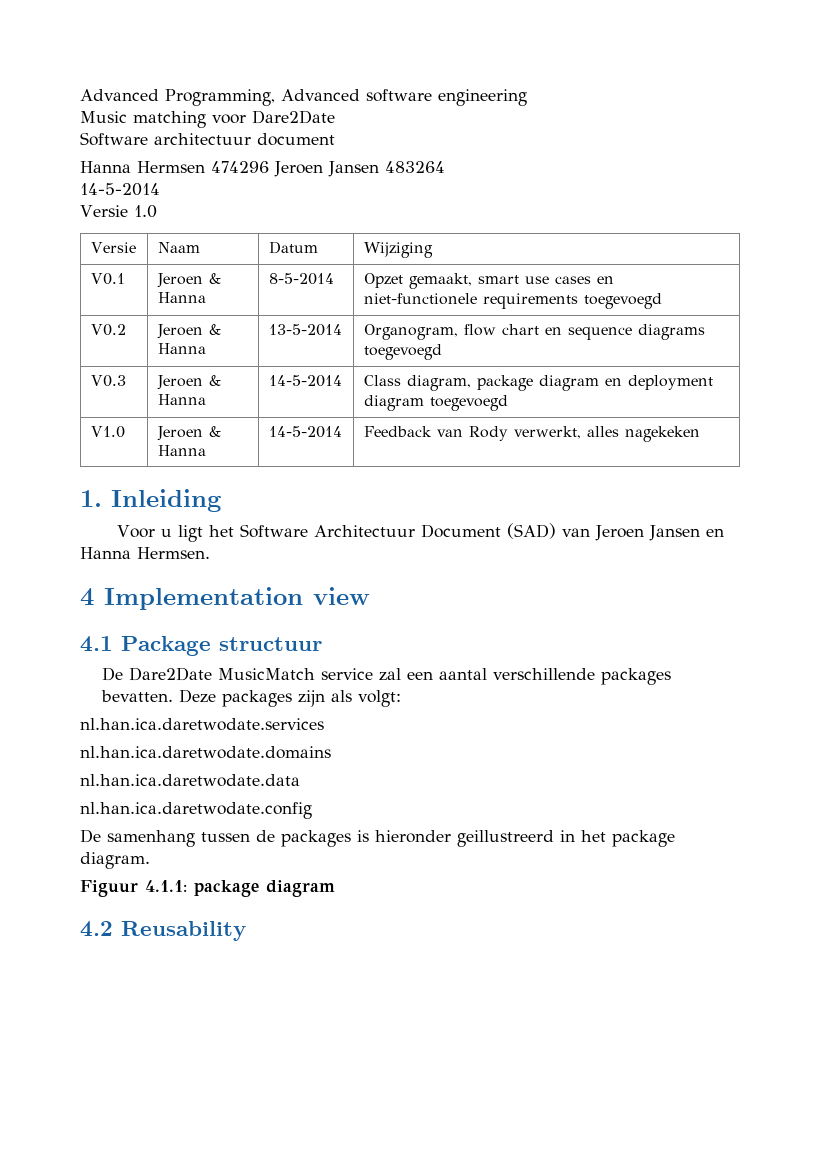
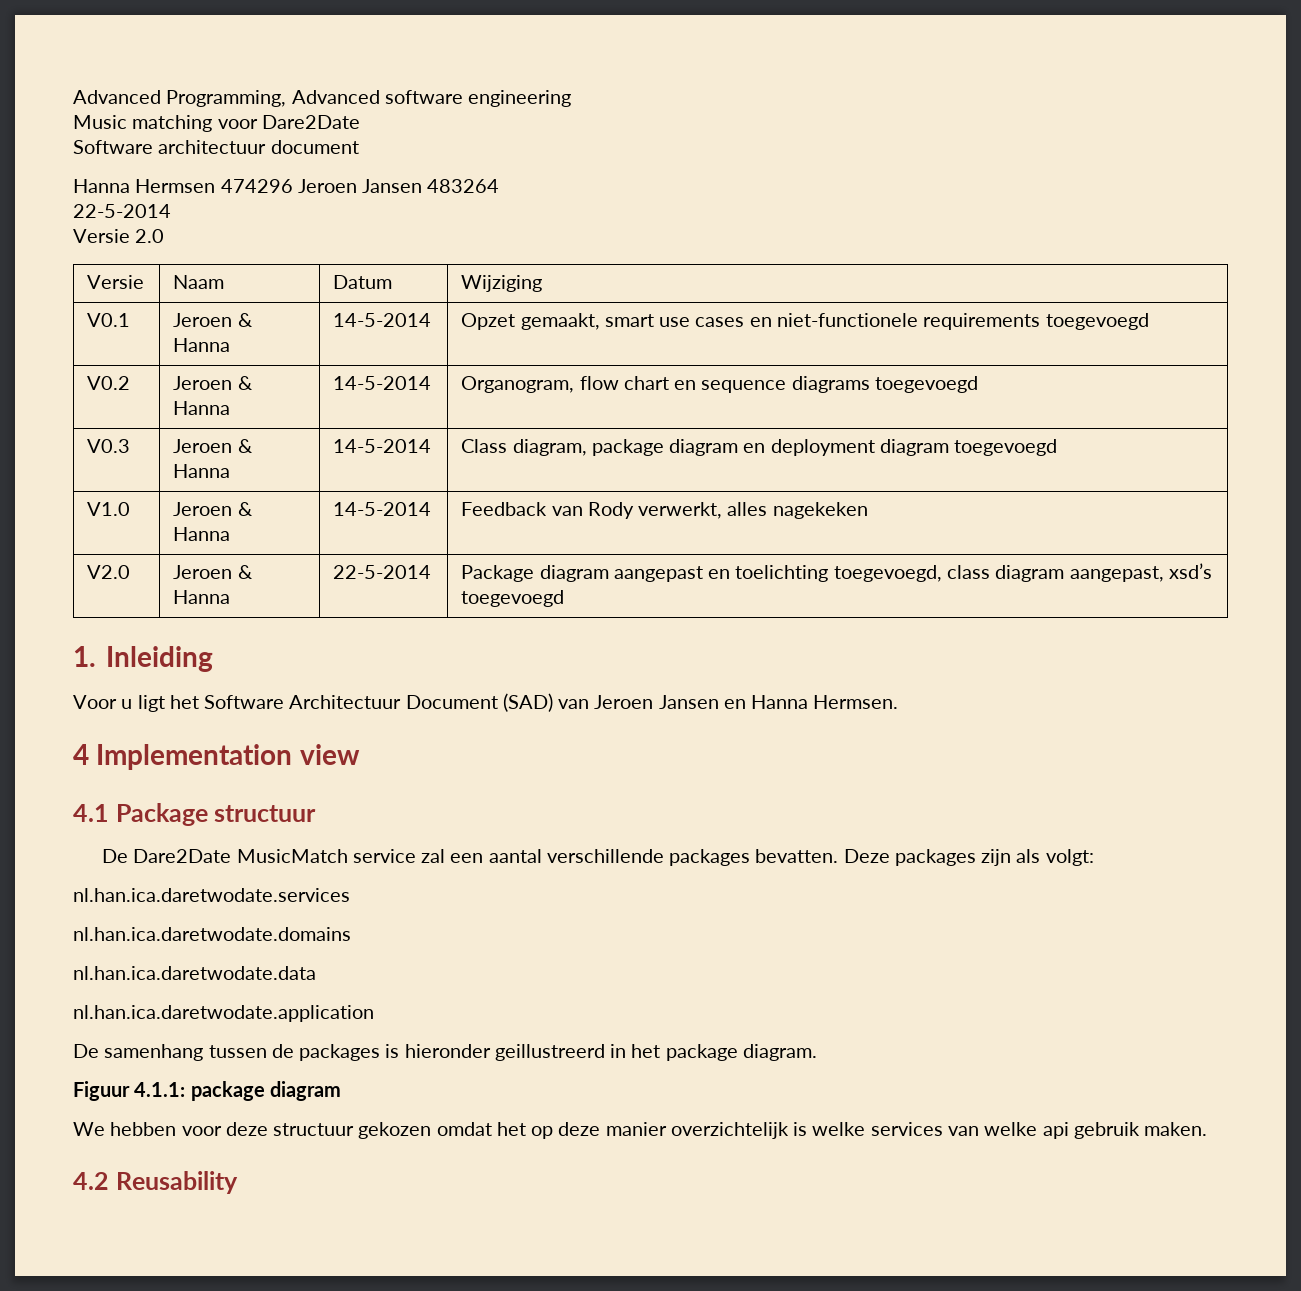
  Hanna Hermsen 474296 Jeroen Jansen 483264
- 14-5-2014
- Versie 1.0
+ 22-5-2014
+ Versie 2.0
- V0.1 | Jeroen & Hanna | 8-5-2014 | Opzet gemaakt, smart use cases en niet-functionele requirements toegevoegd
+ V0.1 | Jeroen & Hanna | 14-5-2014 | Opzet gemaakt, smart use cases en niet-functionele requirements toegevoegd
- V0.2 | Jeroen & Hanna | 13-5-2014 | Organogram, flow chart en sequence diagrams toegevoegd
+ V0.2 | Jeroen & Hanna | 14-5-2014 | Organogram, flow chart en sequence diagrams toegevoegd
+ V2.0 | Jeroen & Hanna | 22-5-2014 | Package diagram aangepast en toelichting toegevoegd, class diagram aangepast, xsd’s toegevoegd
- nl.han.ica.daretwodate.config
+ nl.han.ica.daretwodate.application
+ We hebben voor deze structuur gekozen omdat het op deze manier overzichtelijk is welke services van welke api gebruik maken.

